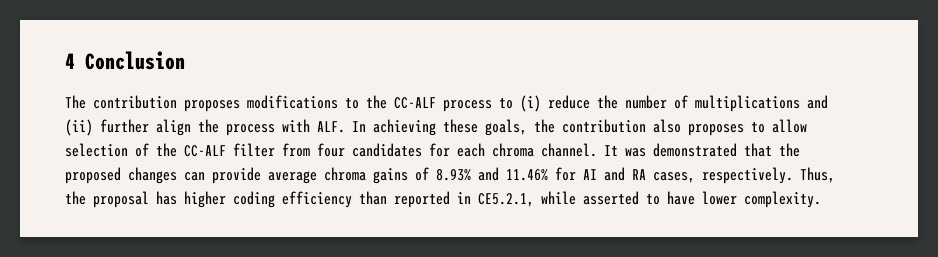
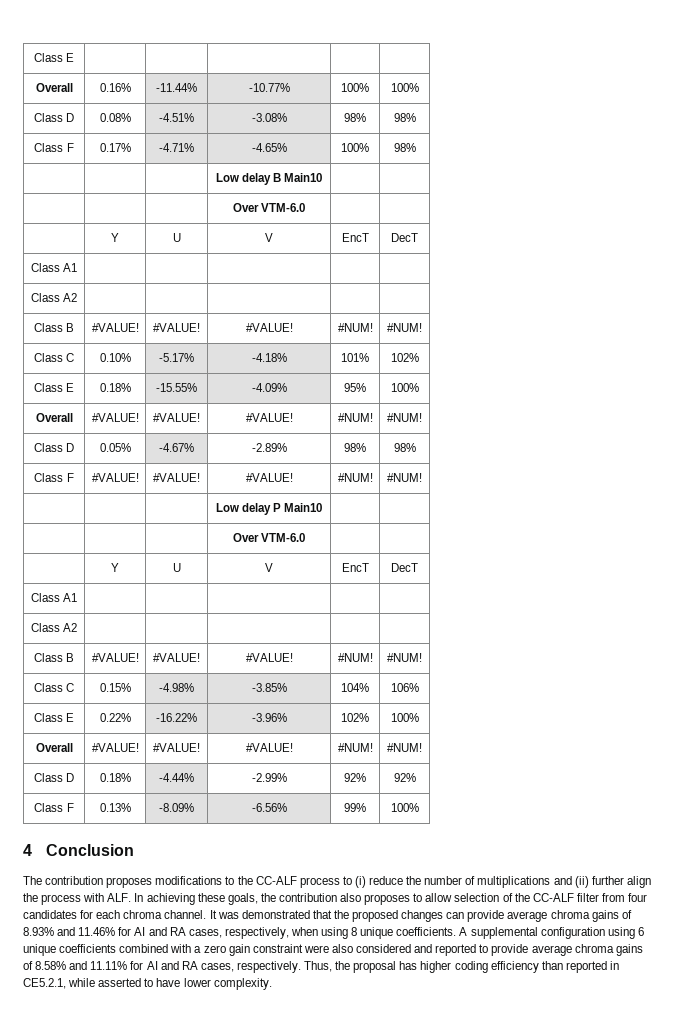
+ Class E | | | | |
+ Overall | 0.16% | -11.44% | -10.77% | 100% | 100%
+ Class D | 0.08% | -4.51% | -3.08% | 98% | 98%
+ Class F | 0.17% | -4.71% | -4.65% | 100% | 98%
+ | | | Low delay B Main10 | |
+ | | | Over VTM-6.0 | |
+ | Y | U | V | EncT | DecT
+ Class A1 | | | | |
+ Class A2 | | | | |
+ Class B | #VALUE! | #VALUE! | #VALUE! | #NUM! | #NUM!
+ Class C | 0.10% | -5.17% | -4.18% | 101% | 102%
+ Class E | 0.18% | -15.55% | -4.09% | 95% | 100%
+ Overall | #VALUE! | #VALUE! | #VALUE! | #NUM! | #NUM!
+ Class D | 0.05% | -4.67% | -2.89% | 98% | 98%
+ Class F | #VALUE! | #VALUE! | #VALUE! | #NUM! | #NUM!
+ | | | Low delay P Main10 | |
+ | | | Over VTM-6.0 | |
+ | Y | U | V | EncT | DecT
+ Class A1 | | | | |
+ Class A2 | | | | |
+ Class B | #VALUE! | #VALUE! | #VALUE! | #NUM! | #NUM!
+ Class C | 0.15% | -4.98% | -3.85% | 104% | 106%
+ Class E | 0.22% | -16.22% | -3.96% | 102% | 100%
+ Overall | #VALUE! | #VALUE! | #VALUE! | #NUM! | #NUM!
+ Class D | 0.18% | -4.44% | -2.99% | 92% | 92%
+ Class F | 0.13% | -8.09% | -6.56% | 99% | 100%
- It was demonstrated that the proposed changes can provide average chroma gains of 8.93% and 11.46% for AI and RA cases, respectively.
+ It was demonstrated that the proposed changes can provide average chroma gains of 8.93% and 11.46% for AI and RA cases, respectively, when using 8 unique coefficients. A supplemental configuration using 6 unique coefficients combined with a zero gain constraint were also considered and reported to provide average chroma gains of 8.58% and 11.11% for AI and RA cases, respectively.

